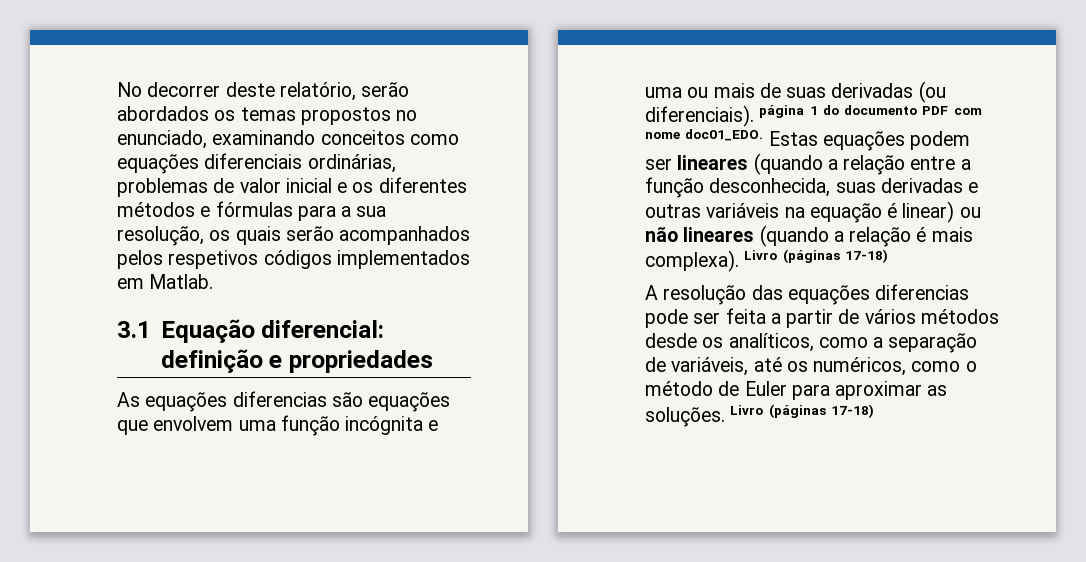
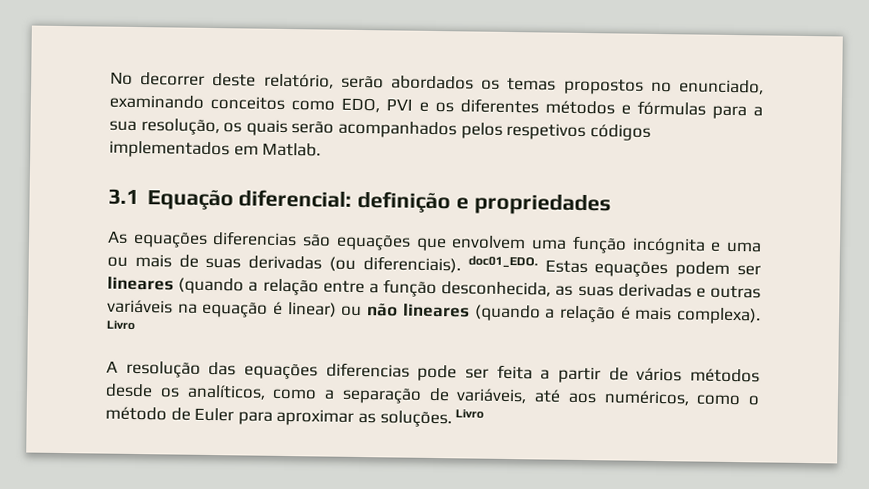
- No decorrer deste relatório, serão abordados os temas propostos no enunciado, examinando conceitos como equações diferenciais ordinárias, problemas de valor inicial e os diferentes métodos e fórmulas para a sua resolução, os quais serão acompanhados pelos respetivos códigos implementados em Matlab.
+ No decorrer deste relatório, serão abordados os temas propostos no enunciado, examinando conceitos como EDO, PVI e os diferentes métodos e fórmulas para a sua resolução, os quais serão acompanhados pelos respetivos códigos implementados em Matlab.
- As equações diferencias são equações que envolvem uma função incógnita e uma ou mais de suas derivadas (ou diferenciais). página 1 do documento PDF com nome doc01_EDO.
+ As equações diferencias são equações que envolvem uma função incógnita e uma ou mais de suas derivadas (ou diferenciais). doc01_EDO.
- Estas equações podem ser lineares (quando a relação entre a função desconhecida, suas derivadas e outras variáveis na equação é linear) ou não lineares (quando a relação é mais complexa). Livro (páginas 17-18)
+ Estas equações podem ser lineares (quando a relação entre a função desconhecida, as suas derivadas e outras variáveis na equação é linear) ou não lineares (quando a relação é mais complexa). Livro
- A resolução das equações diferencias pode ser feita a partir de vários métodos desde os analíticos, como a separação de variáveis, até os numéricos, como o método de Euler para aproximar as soluções. Livro (páginas 17-18)
+ A resolução das equações diferencias pode ser feita a partir de vários métodos desde os analíticos, como a separação de variáveis, até aos numéricos, como o método de Euler para aproximar as soluções. Livro

